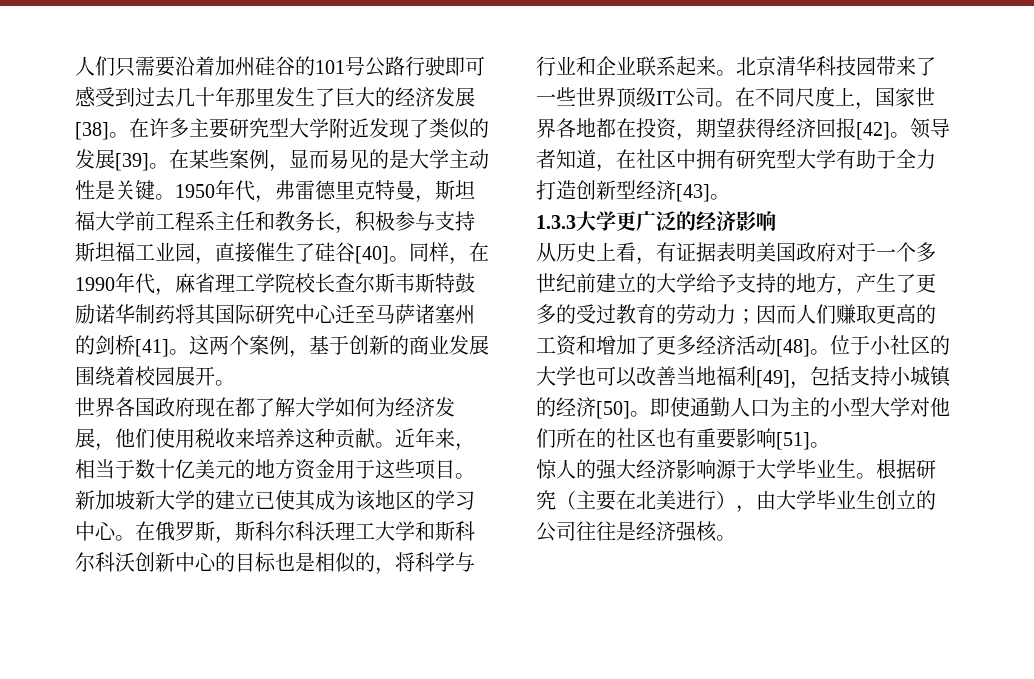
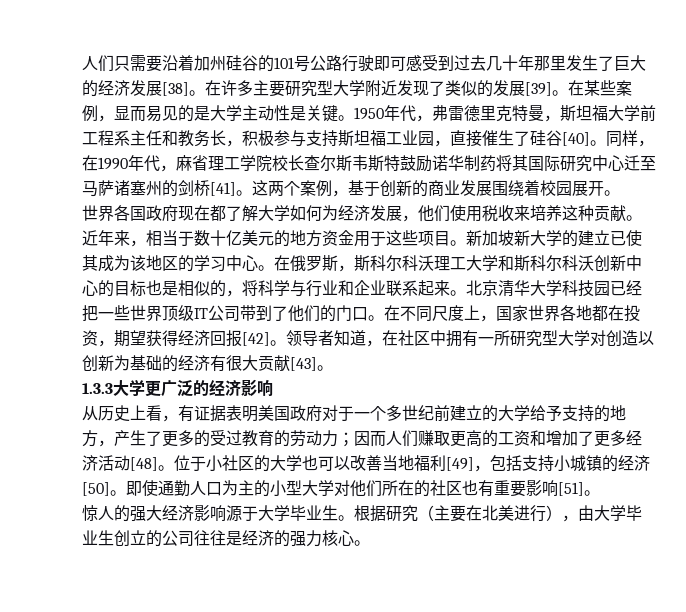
- 北京清华科技园带来了一些世界顶级IT公司。
+ 北京清华大学科技园已经把一些世界顶级IT公司带到了他们的门口。
- 领导者知道，在社区中拥有研究型大学有助于全力打造创新型经济[43]。
+ 领导者知道，在社区中拥有一所研究型大学对创造以创新为基础的经济有很大贡献[43]。
- 根据研究（主要在北美进行），由大学毕业生创立的公司往往是经济强核。
+ 根据研究（主要在北美进行），由大学毕业生创立的公司往往是经济的强力核心。

